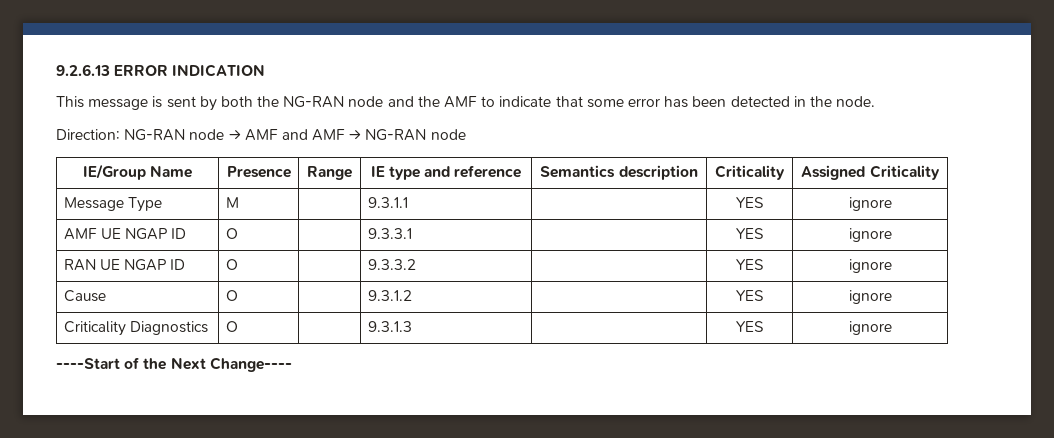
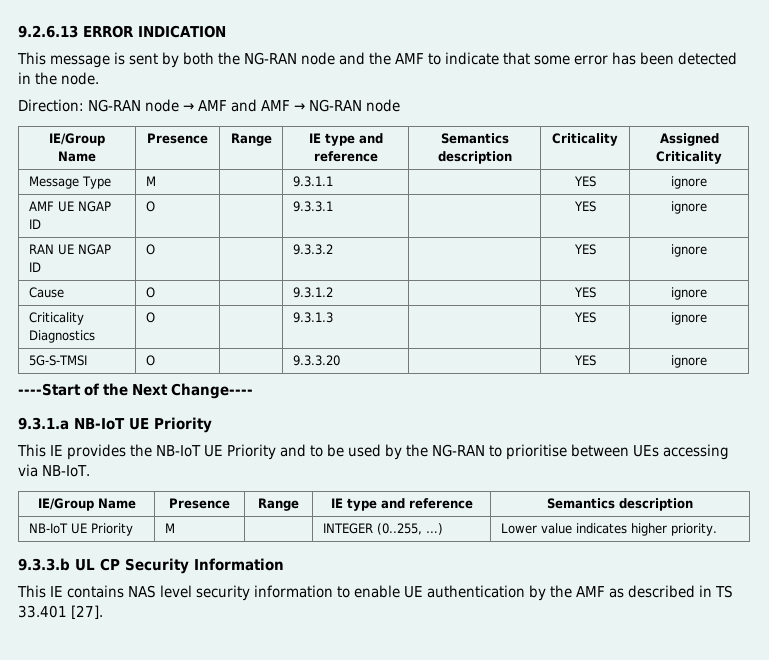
+ 5G-S-TMSI | O | | 9.3.3.20 | | YES | ignore
+ 9.3.1.a NB-IoT UE Priority
+ This IE provides the NB-IoT UE Priority and to be used by the NG-RAN to prioritise between UEs accessing via NB-IoT.
+ IE/Group Name | Presence | Range | IE type and reference | Semantics description
+ NB-IoT UE Priority | M | | INTEGER (0..255, …) | Lower value indicates higher priority.
+ 9.3.3.b UL CP Security Information
+ This IE contains NAS level security information to enable UE authentication by the AMF as described in TS 33.401 [27].

